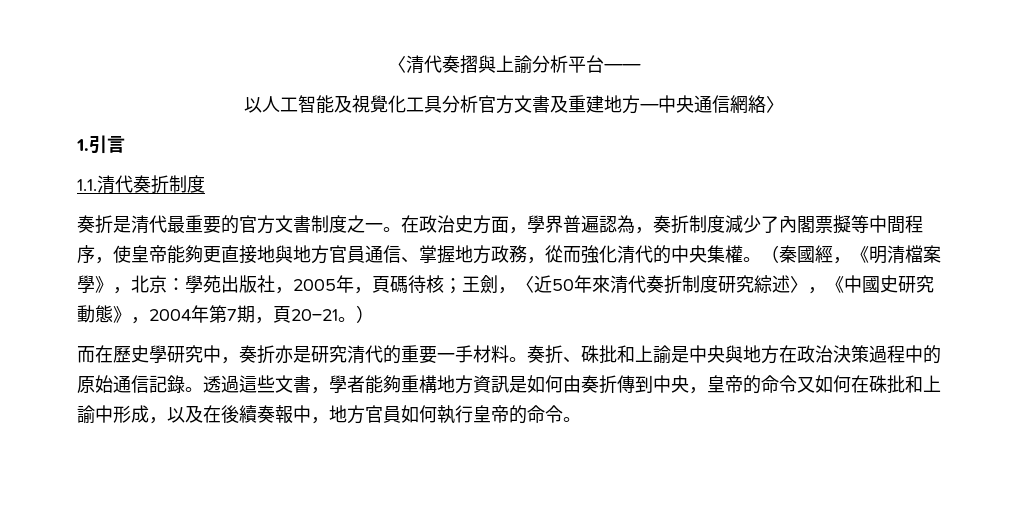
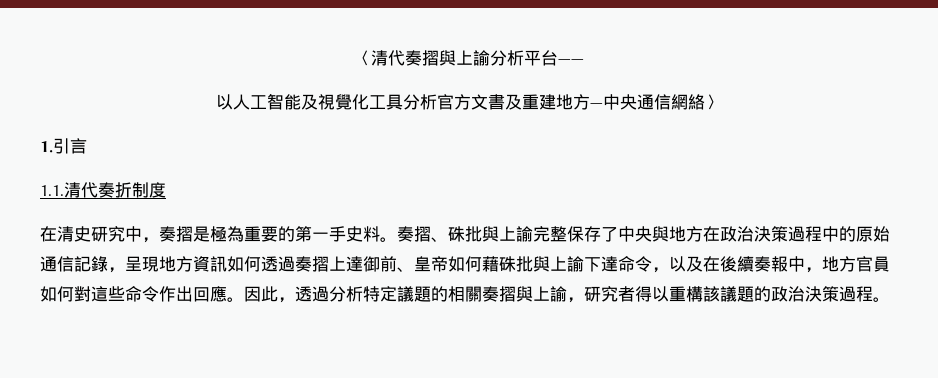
- 奏折是清代最重要的官方文書制度之一。在政治史方面，學界普遍認為，奏折制度減少了內閣票擬等中間程序，使皇帝能夠更直接地與地方官員通信、掌握地方政務，從而強化清代的中央集權。（秦國經，《明清檔案學》，北京：學苑出版社，2005年，頁碼待核；王劍，〈近50年來清代奏折制度研究綜述〉，《中國史研究動態》，2004年第7期，頁20–21。）
- 而在歷史學研究中，奏折亦是研究清代的重要一手材料。奏折、硃批和上諭是中央與地方在政治決策過程中的原始通信記錄。透過這些文書，學者能夠重構地方資訊是如何由奏折傳到中央，皇帝的命令又如何在硃批和上諭中形成，以及在後續奏報中，地方官員如何執行皇帝的命令。
+ 在清史研究中，奏摺是極為重要的第一手史料。奏摺、硃批與上諭完整保存了中央與地方在政治決策過程中的原始通信記錄，呈現地方資訊如何透過奏摺上達御前、皇帝如何藉硃批與上諭下達命令，以及在後續奏報中，地方官員如何對這些命令作出回應。因此，透過分析特定議題的相關奏摺與上諭，研究者得以重構該議題的政治決策過程。

